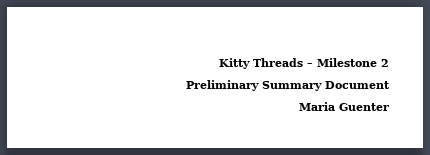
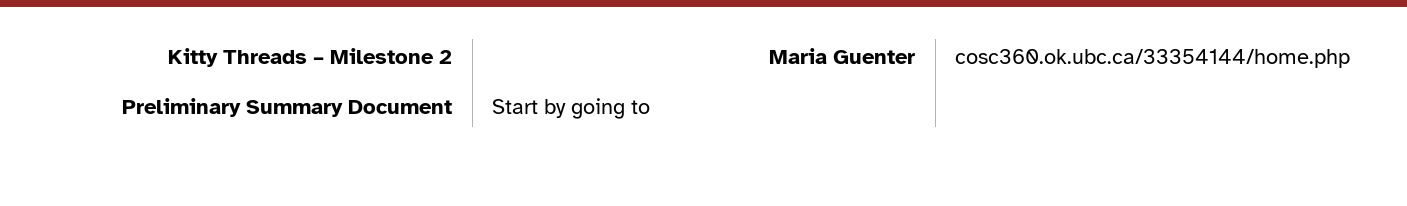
+ Start by going to cosc360.ok.ubc.ca/33354144/home.php

